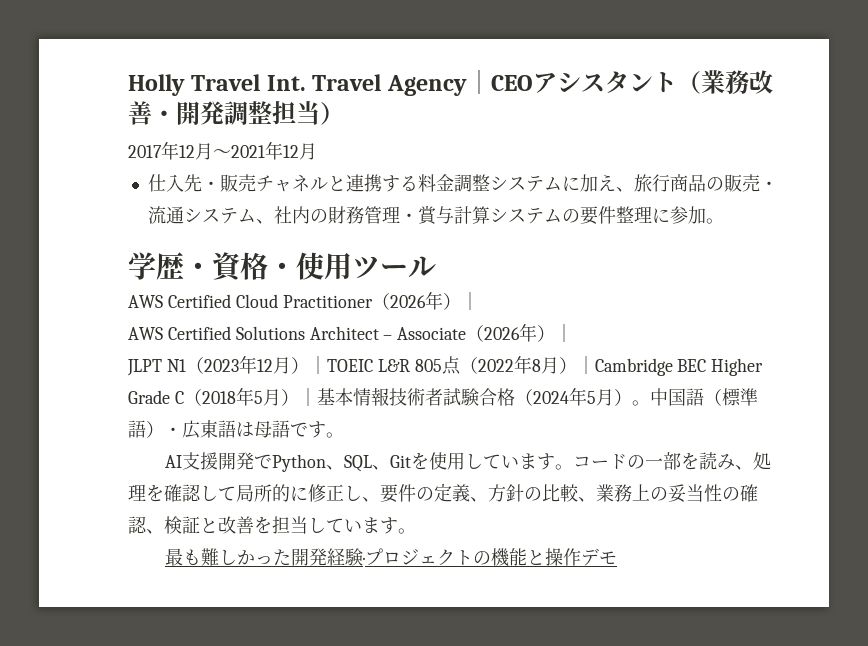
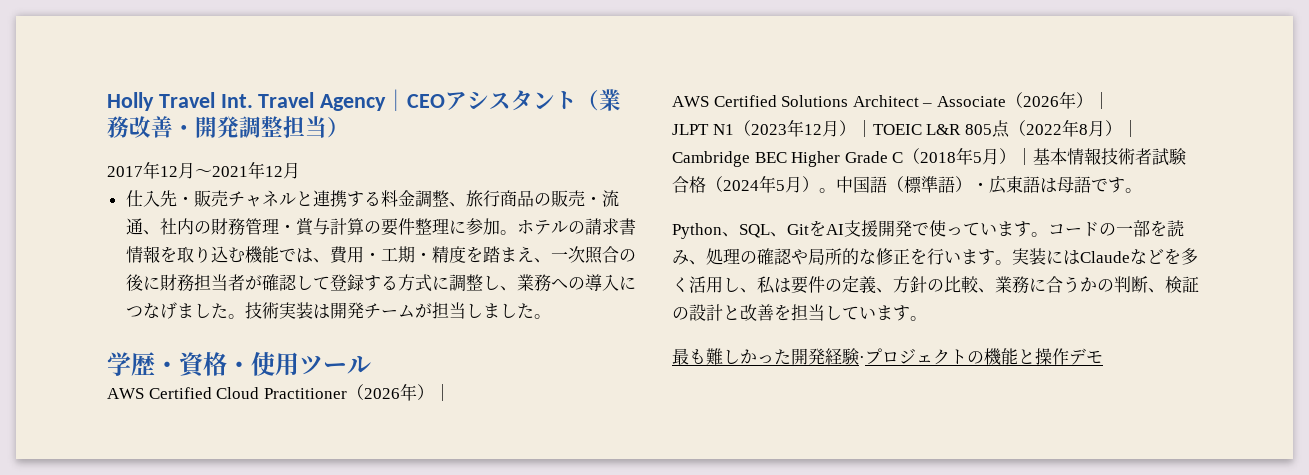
- 仕入先・販売チャネルと連携する料金調整システムに加え、旅行商品の販売・流通システム、社内の財務管理・賞与計算システムの要件整理に参加。
+ 仕入先・販売チャネルと連携する料金調整、旅行商品の販売・流通、社内の財務管理・賞与計算の要件整理に参加。ホテルの請求書情報を取り込む機能では、費用・工期・精度を踏まえ、一次照合の後に財務担当者が確認して登録する方式に調整し、業務への導入につなげました。技術実装は開発チームが担当しました。
- AI支援開発でPython、SQL、Gitを使用しています。
+ Python、SQL、GitをAI支援開発で使っています。
- コードの一部を読み、処理を確認して局所的に修正し、要件の定義、方針の比較、業務上の妥当性の確認、検証と改善を担当しています。
+ コードの一部を読み、処理の確認や局所的な修正を行います。実装にはClaudeなどを多く活用し、私は要件の定義、方針の比較、業務に合うかの判断、検証の設計と改善を担当しています。

